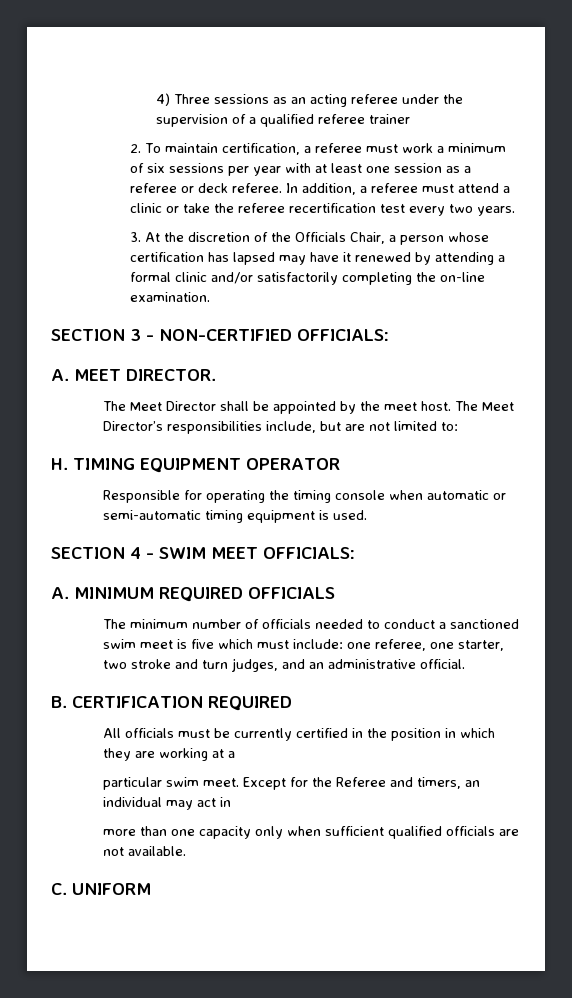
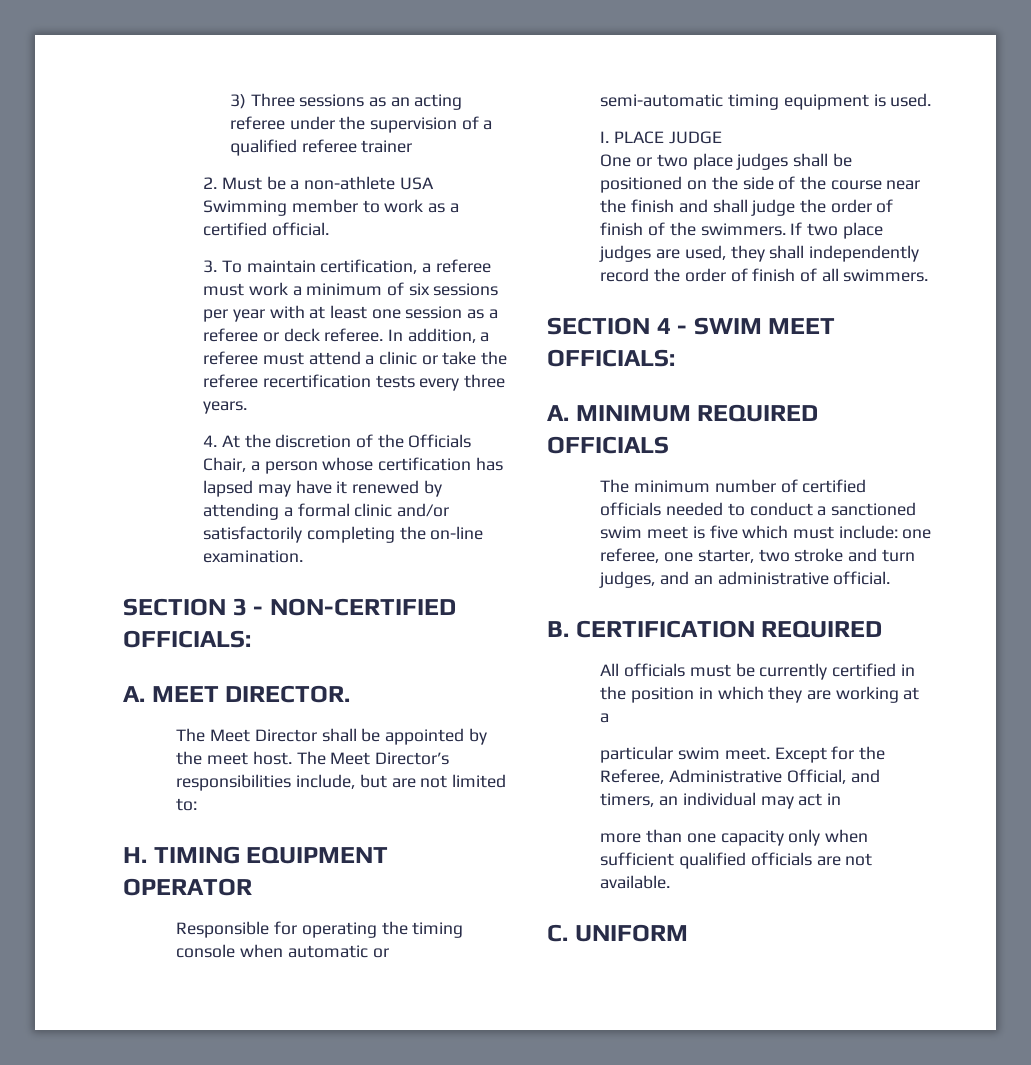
- 4) Three sessions as an acting referee under the supervision of a qualified referee trainer
+ 3) Three sessions as an acting referee under the supervision of a qualified referee trainer
- 2. To maintain certification, a referee must work a minimum of six sessions per year with at least one session as a referee or deck referee.
+ 2. Must be a non-athlete USA Swimming member to work as a certified official.
+ 3. To maintain certification, a referee must work a minimum of six sessions per year with at least one session as a referee or deck referee.
- In addition, a referee must attend a clinic or take the referee recertification test every two years.
+ In addition, a referee must attend a clinic or take the referee recertification tests every three years.
- 3. At the discretion of the Officials Chair, a person whose certification has lapsed may have it renewed by attending a formal clinic and/or satisfactorily completing the on-line examination.
+ 4. At the discretion of the Officials Chair, a person whose certification has lapsed may have it renewed by attending a formal clinic and/or satisfactorily completing the on-line examination.
+ I. PLACE JUDGE
+ One or two place judges shall be positioned on the side of the course near the finish and shall judge the order of finish of the swimmers. If two place judges are used, they shall independently record the order of finish of all swimmers.
- The minimum number of officials needed to conduct a sanctioned swim meet is five which must include: one referee, one starter, two stroke and turn judges, and an administrative official.
+ The minimum number of certified officials needed to conduct a sanctioned swim meet is five which must include: one referee, one starter, two stroke and turn judges, and an administrative official.
- Except for the Referee and timers, an individual may act in
+ Except for the Referee, Administrative Official, and timers, an individual may act in

